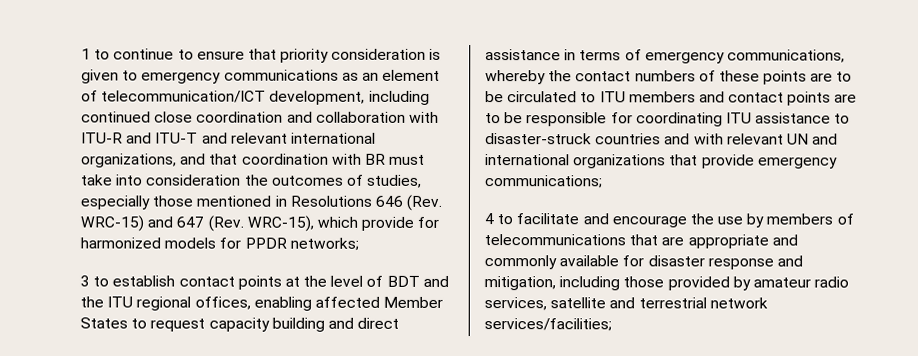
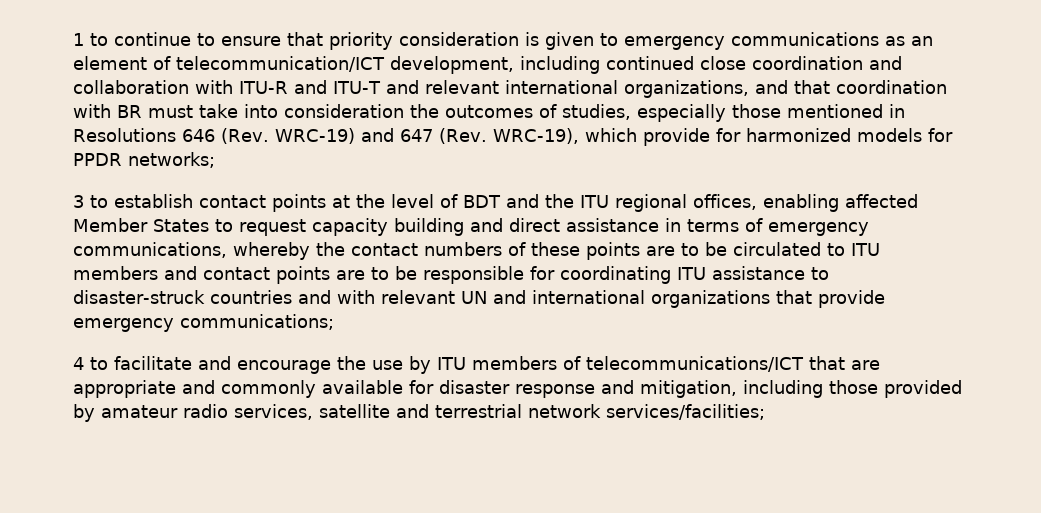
- 1 to continue to ensure that priority consideration is given to emergency communications as an element of telecommunication/ICT development, including continued close coordination and collaboration with ITU-R and ITU-T and relevant international organizations, and that coordination with BR must take into consideration the outcomes of studies, especially those mentioned in Resolutions 646 (Rev. WRC-15) and 647 (Rev. WRC-15), which provide for harmonized models for PPDR networks;
+ 1 to continue to ensure that priority consideration is given to emergency communications as an element of telecommunication/ICT development, including continued close coordination and collaboration with ITU-R and ITU-T and relevant international organizations, and that coordination with BR must take into consideration the outcomes of studies, especially those mentioned in Resolutions 646 (Rev. WRC-19) and 647 (Rev. WRC-19), which provide for harmonized models for PPDR networks;
- 4 to facilitate and encourage the use by members of telecommunications that are appropriate and commonly available for disaster response and mitigation, including those provided by amateur radio services, satellite and terrestrial network services/facilities;
+ 4 to facilitate and encourage the use by ITU members of telecommunications/ICT that are appropriate and commonly available for disaster response and mitigation, including those provided by amateur radio services, satellite and terrestrial network services/facilities;

